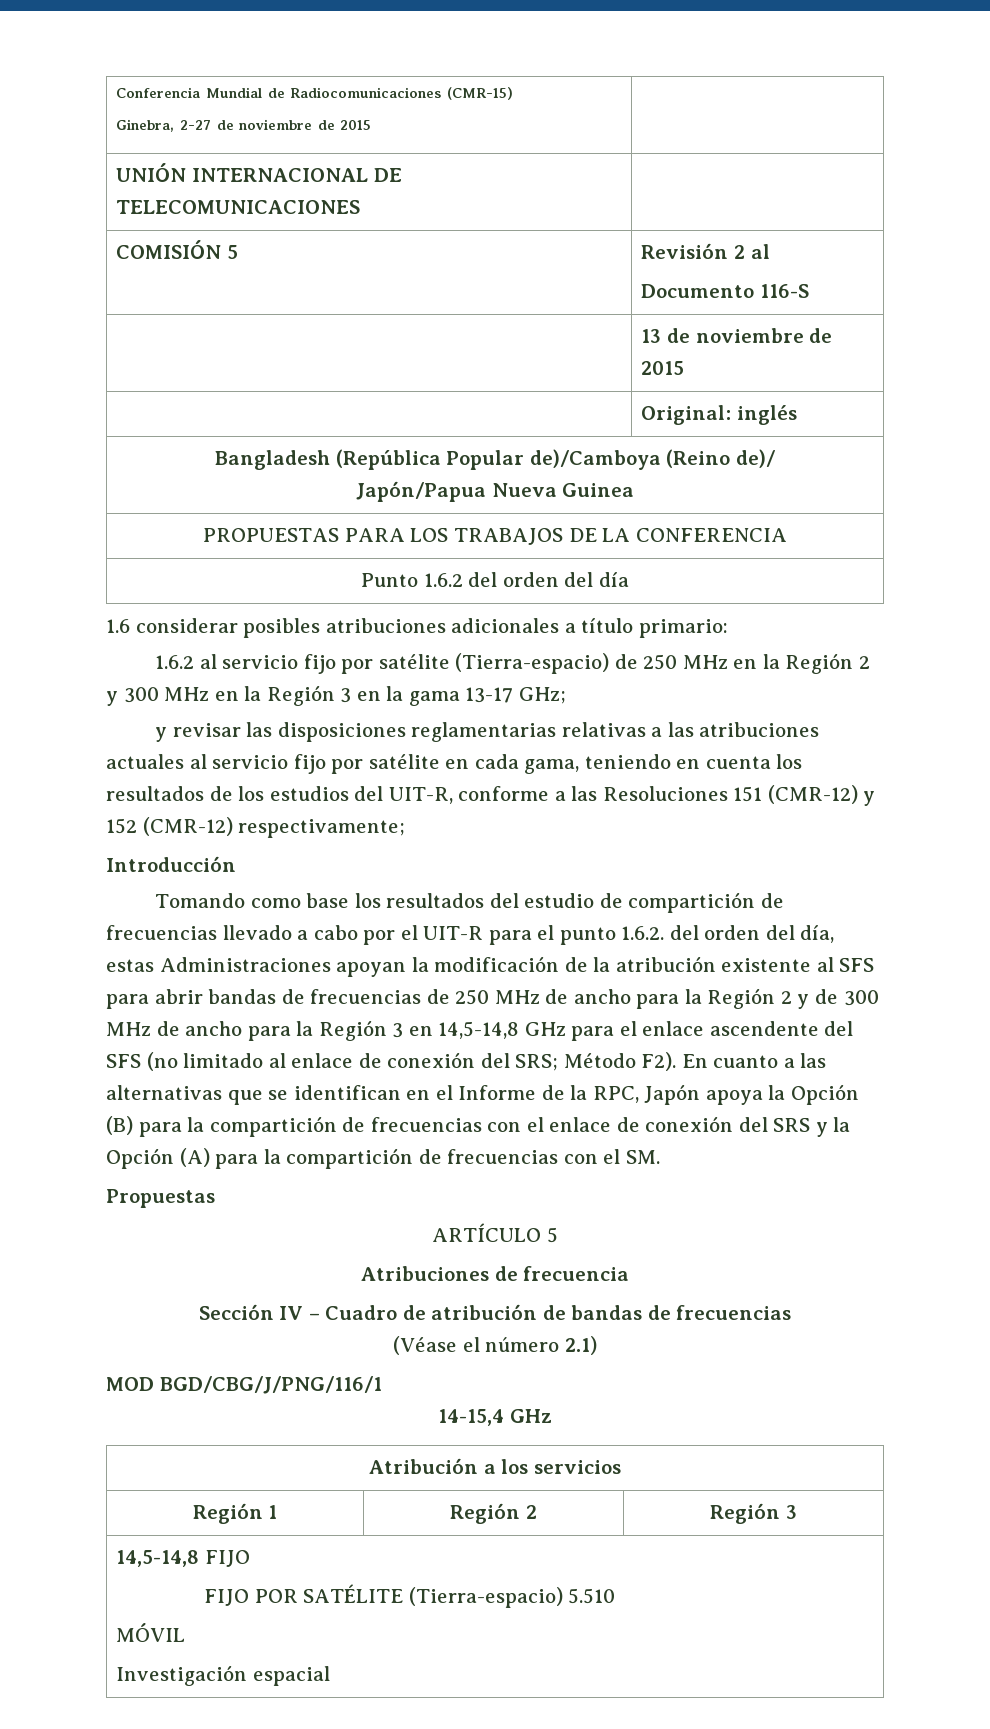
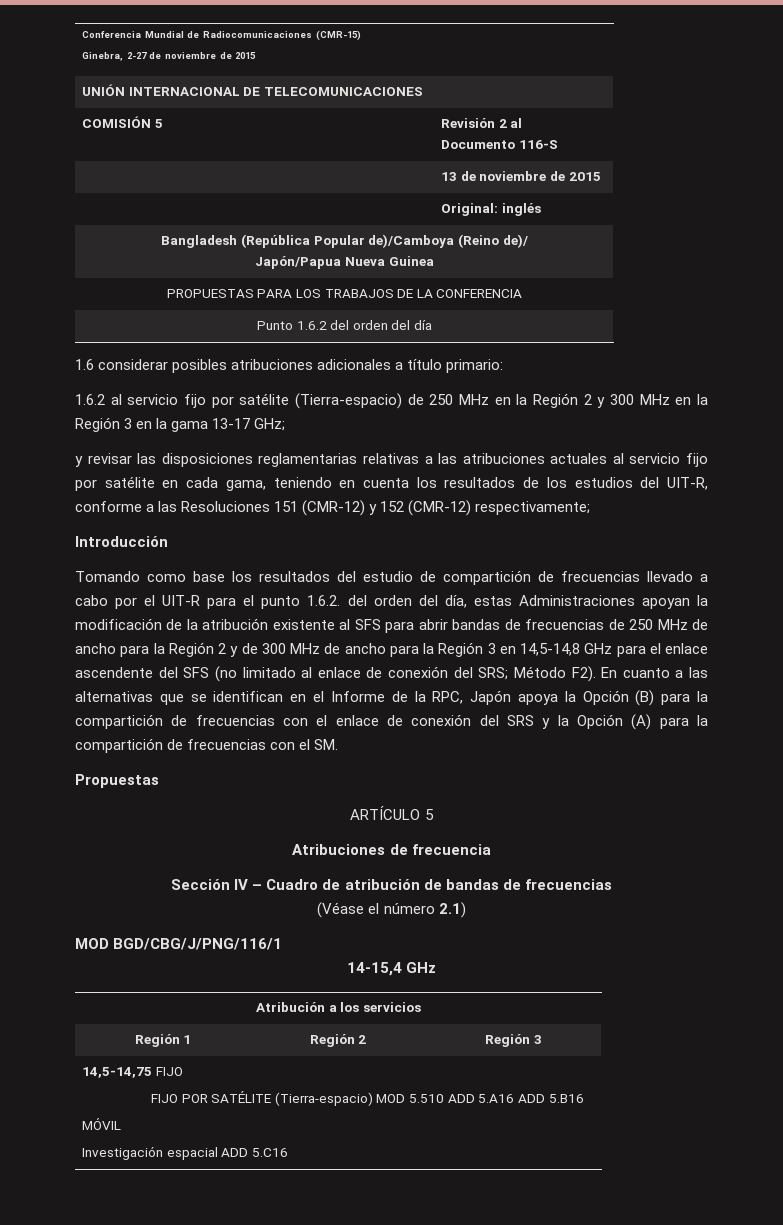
- 14,5-14,8 FIJO
- FIJO POR SATÉLITE (Tierra-espacio) 5.510
+ 14,5-14,75 FIJO
+ FIJO POR SATÉLITE (Tierra-espacio) MOD 5.510 ADD 5.A16 ADD 5.B16
  MÓVIL
- Investigación espacial
+ Investigación espacial ADD 5.C16

